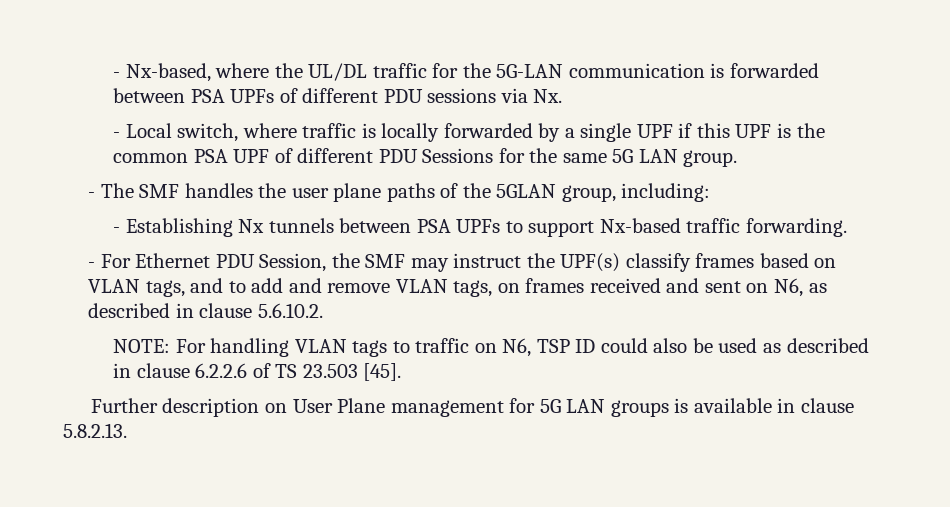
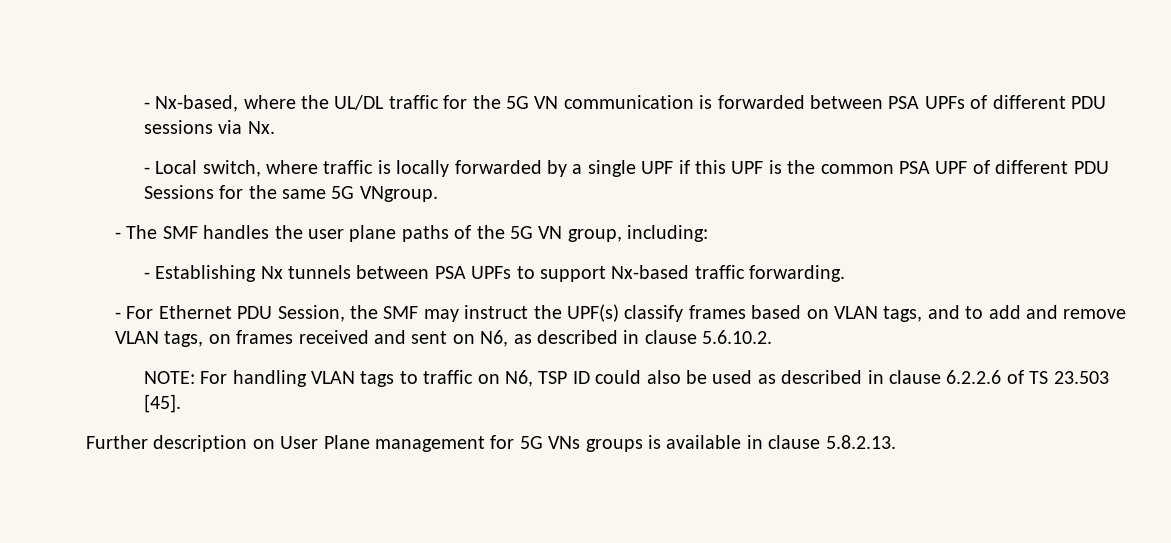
- - Nx-based, where the UL/DL traffic for the 5G-LAN communication is forwarded between PSA UPFs of different PDU sessions via Nx.
+ - Nx-based, where the UL/DL traffic for the 5G VN communication is forwarded between PSA UPFs of different PDU sessions via Nx.
- - Local switch, where traffic is locally forwarded by a single UPF if this UPF is the common PSA UPF of different PDU Sessions for the same 5G LAN group.
+ - Local switch, where traffic is locally forwarded by a single UPF if this UPF is the common PSA UPF of different PDU Sessions for the same 5G VNgroup.
- - The SMF handles the user plane paths of the 5GLAN group, including:
+ - The SMF handles the user plane paths of the 5G VN group, including:
- Further description on User Plane management for 5G LAN groups is available in clause 5.8.2.13.
+ Further description on User Plane management for 5G VNs groups is available in clause 5.8.2.13.

